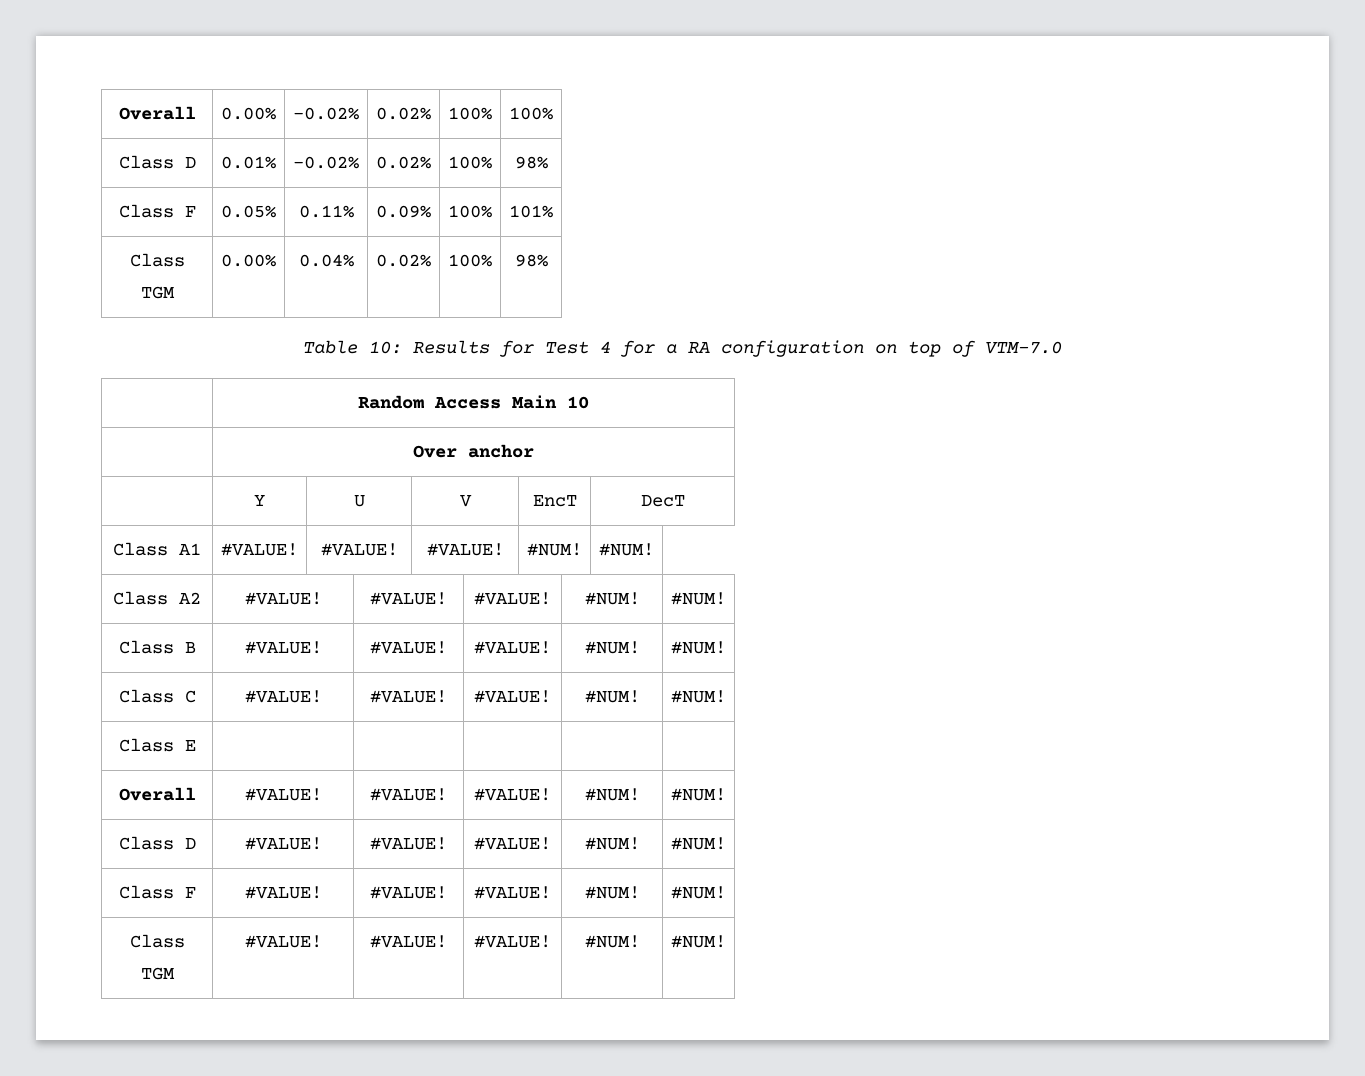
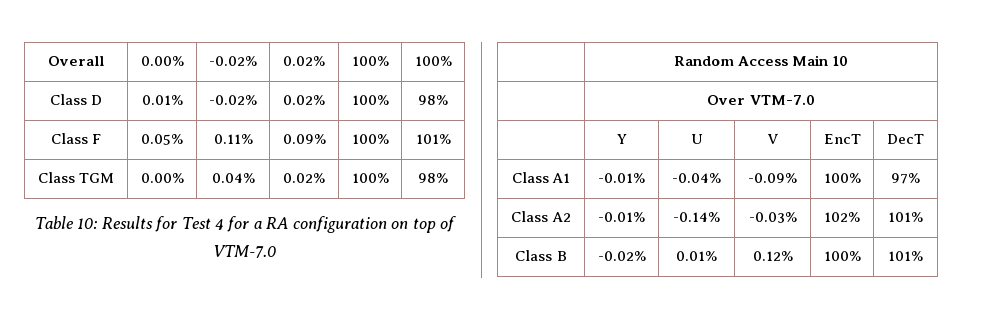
- | Over anchor
+ | Over VTM-7.0
- Class A1 | #VALUE! | #VALUE! | #VALUE! | #NUM! | #NUM!
- Class A2 | #VALUE! | #VALUE! | #VALUE! | #NUM! | #NUM!
- Class B | #VALUE! | #VALUE! | #VALUE! | #NUM! | #NUM!
- Class C | #VALUE! | #VALUE! | #VALUE! | #NUM! | #NUM!
- Class E | | | | |
- Overall | #VALUE! | #VALUE! | #VALUE! | #NUM! | #NUM!
- Class D | #VALUE! | #VALUE! | #VALUE! | #NUM! | #NUM!
- Class F | #VALUE! | #VALUE! | #VALUE! | #NUM! | #NUM!
- Class TGM | #VALUE! | #VALUE! | #VALUE! | #NUM! | #NUM!
+ Class A1 | -0.01% | -0.04% | -0.09% | 100% | 97%
+ Class A2 | -0.01% | -0.14% | -0.03% | 102% | 101%
+ Class B | -0.02% | 0.01% | 0.12% | 100% | 101%

